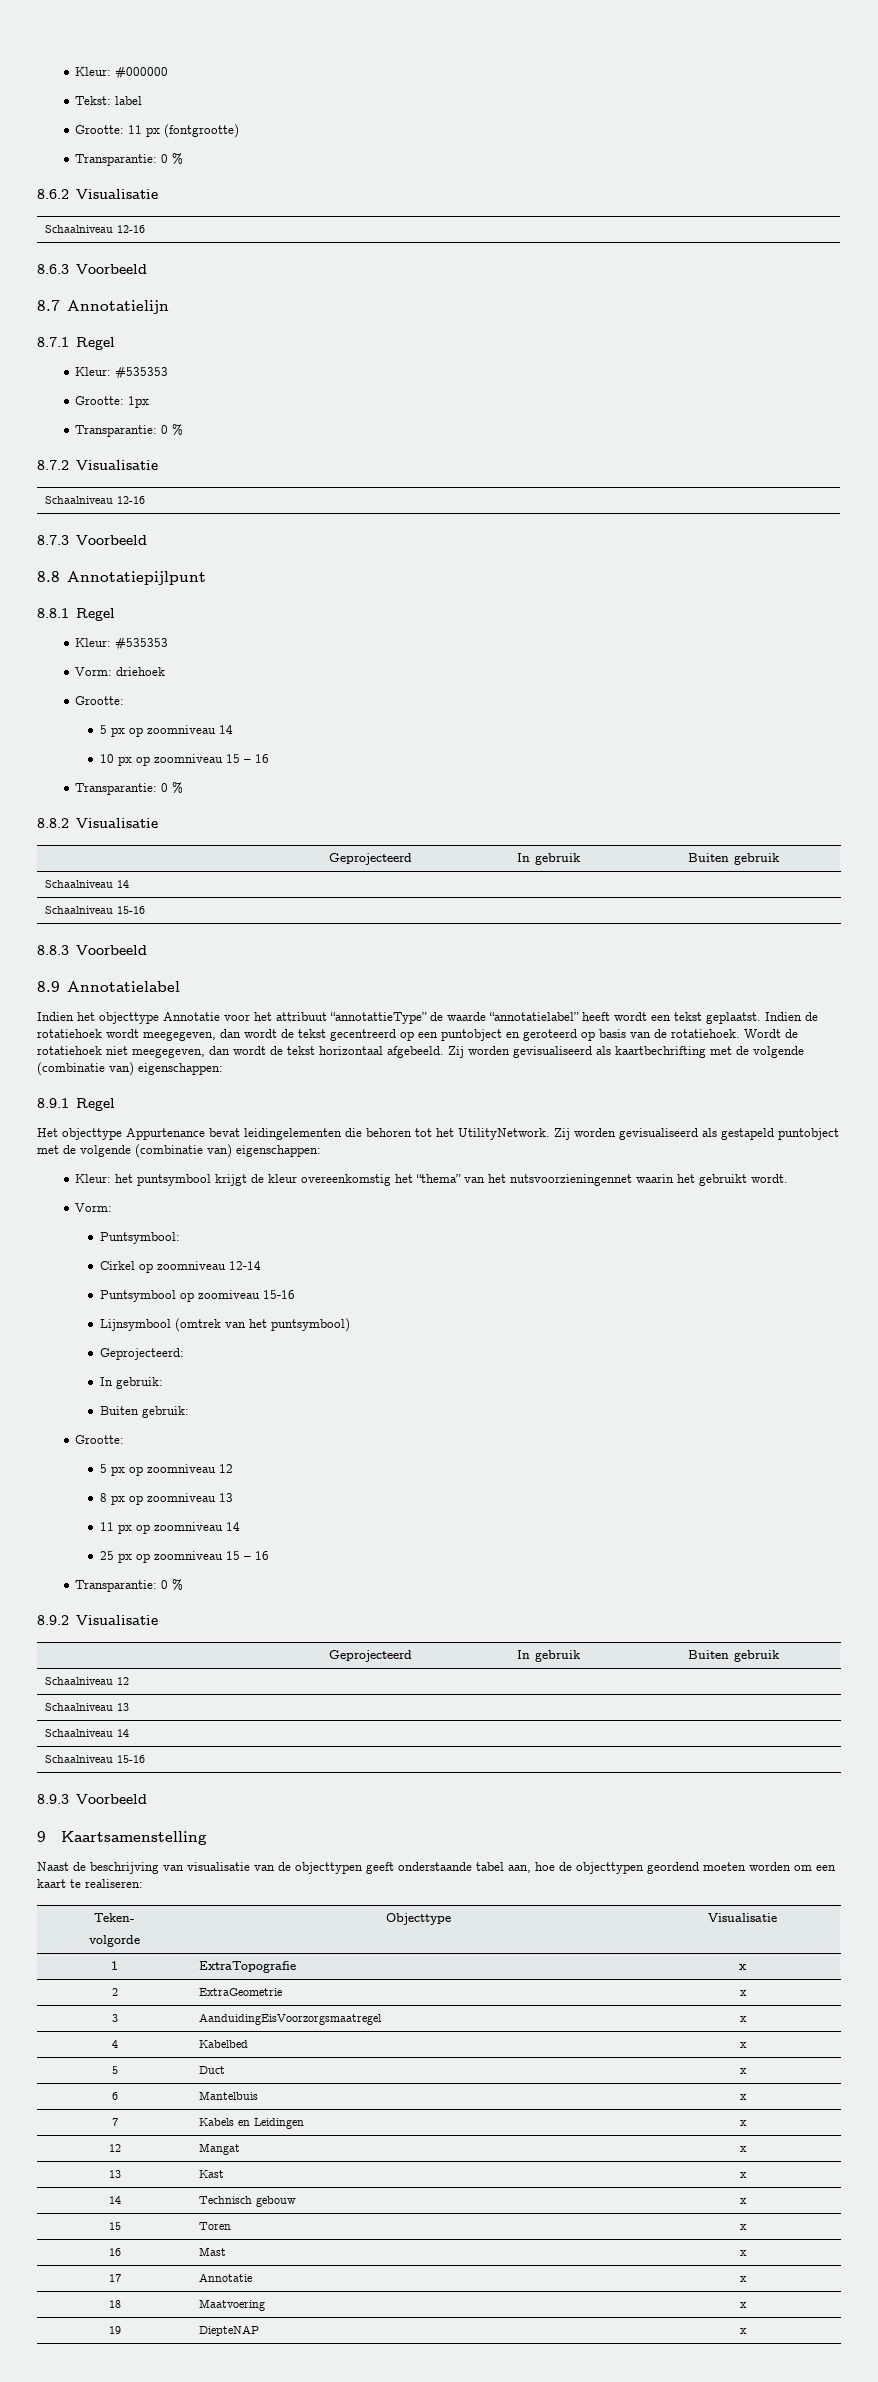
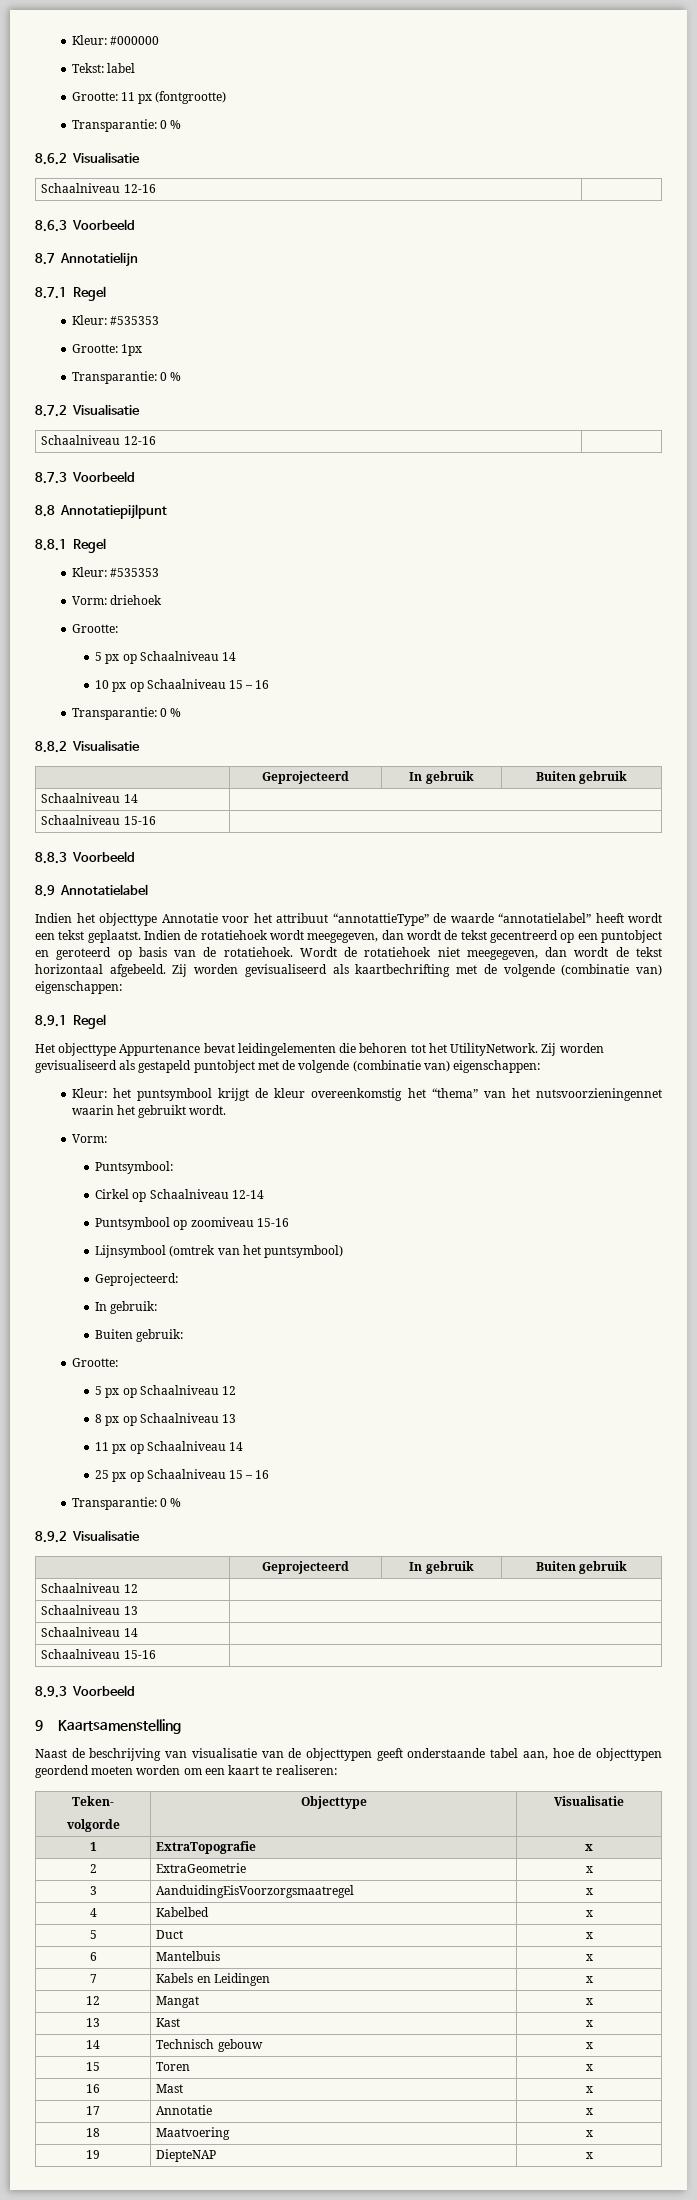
- 5 px op zoomniveau 14
+ 5 px op Schaalniveau 14
- 10 px op zoomniveau 15 – 16
+ 10 px op Schaalniveau 15 – 16
- Cirkel op zoomniveau 12-14
+ Cirkel op Schaalniveau 12-14
- 5 px op zoomniveau 12
+ 5 px op Schaalniveau 12
- 8 px op zoomniveau 13
+ 8 px op Schaalniveau 13
- 11 px op zoomniveau 14
+ 11 px op Schaalniveau 14
- 25 px op zoomniveau 15 – 16
+ 25 px op Schaalniveau 15 – 16

